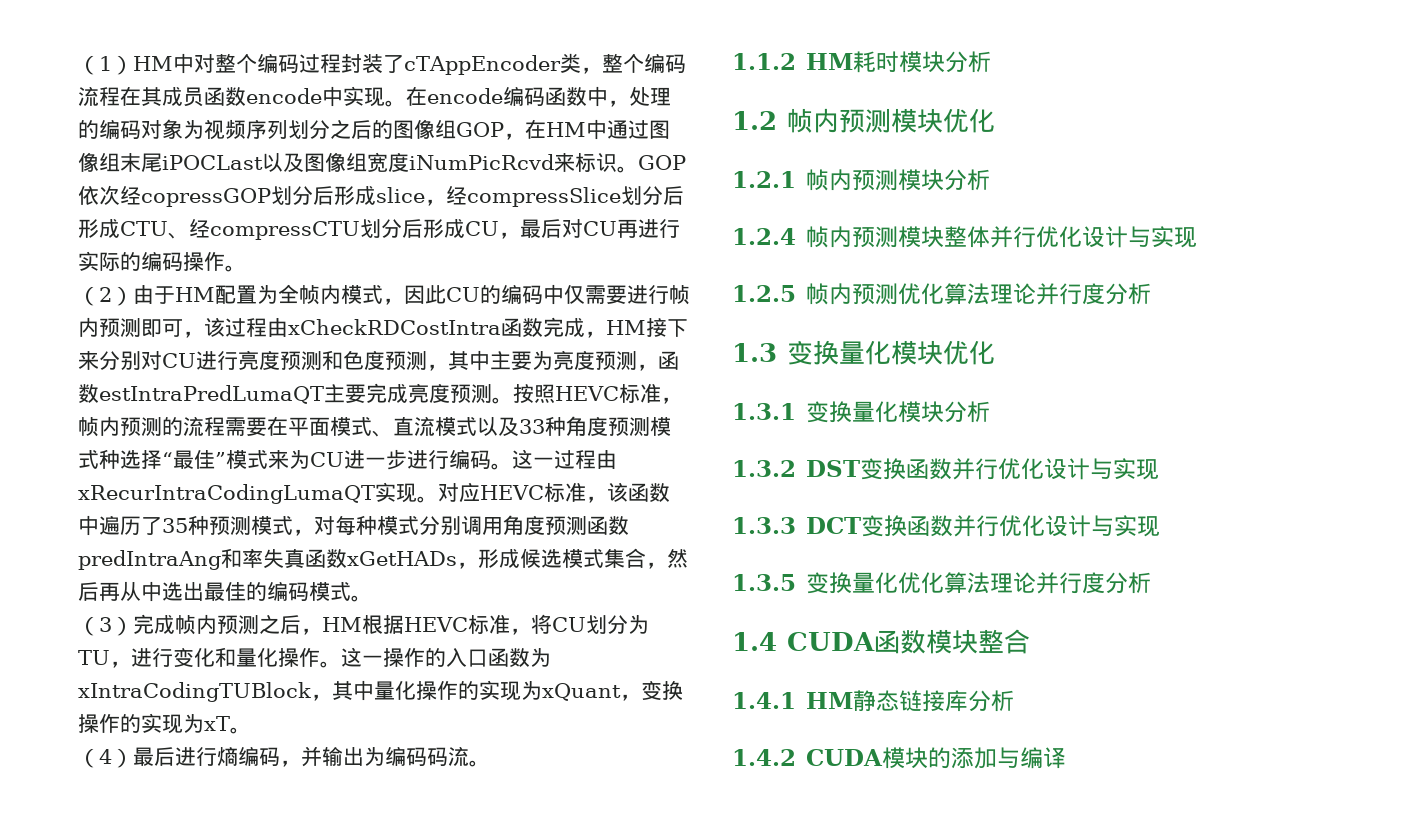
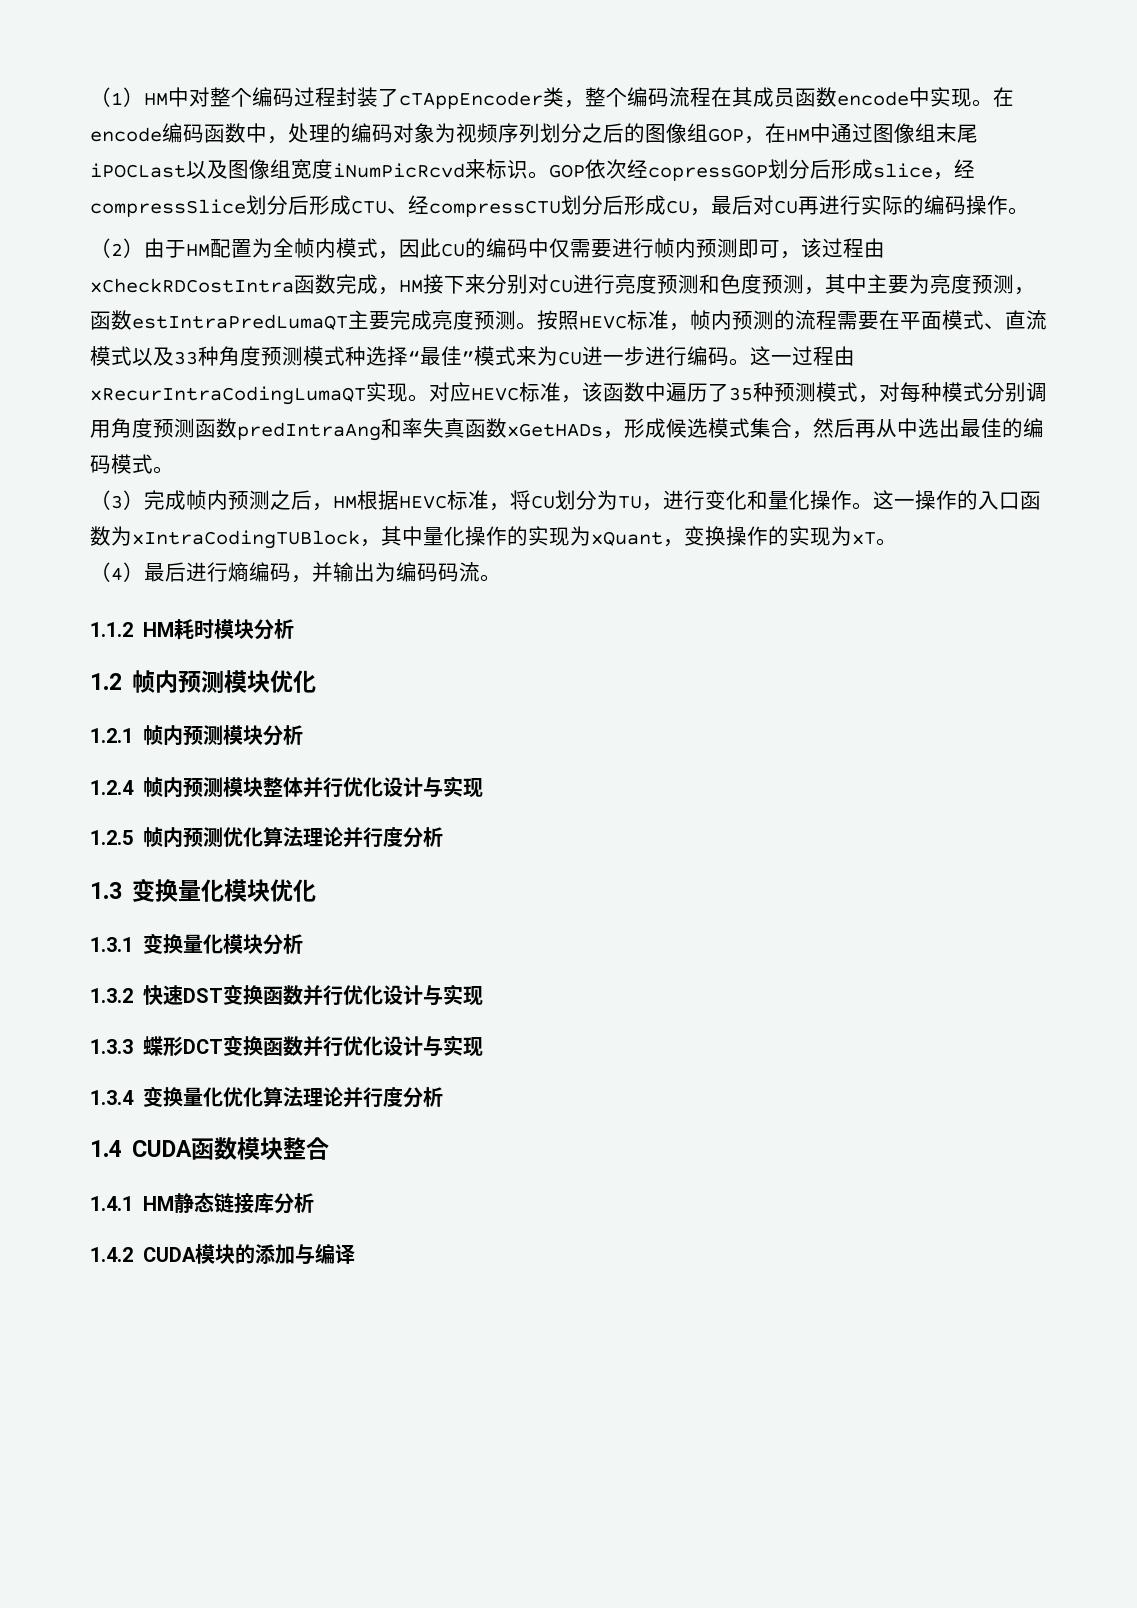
- 1.3.2 DST变换函数并行优化设计与实现
+ 1.3.2快速DST变换函数并行优化设计与实现
- 1.3.3 DCT变换函数并行优化设计与实现
+ 1.3.3蝶形DCT变换函数并行优化设计与实现
- 1.3.5变换量化优化算法理论并行度分析
+ 1.3.4变换量化优化算法理论并行度分析

